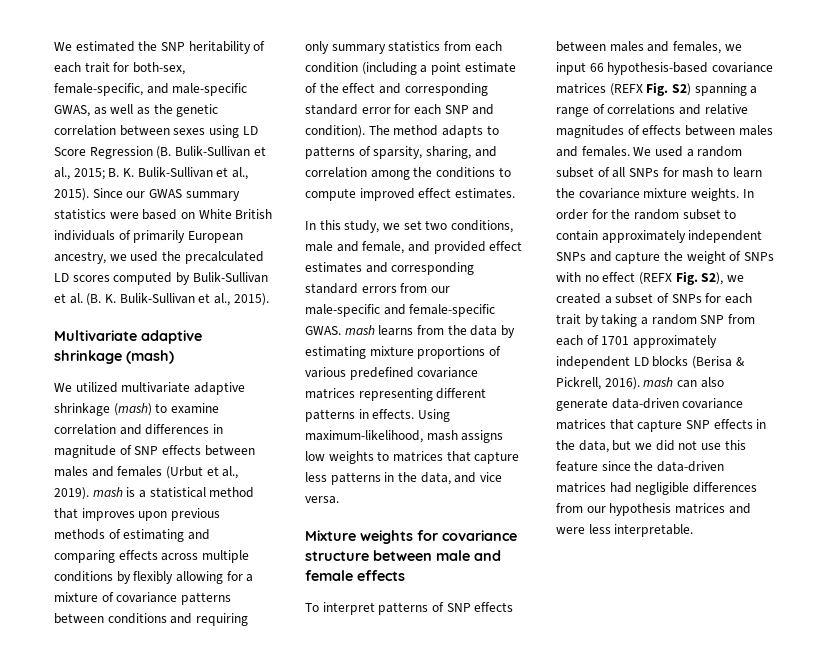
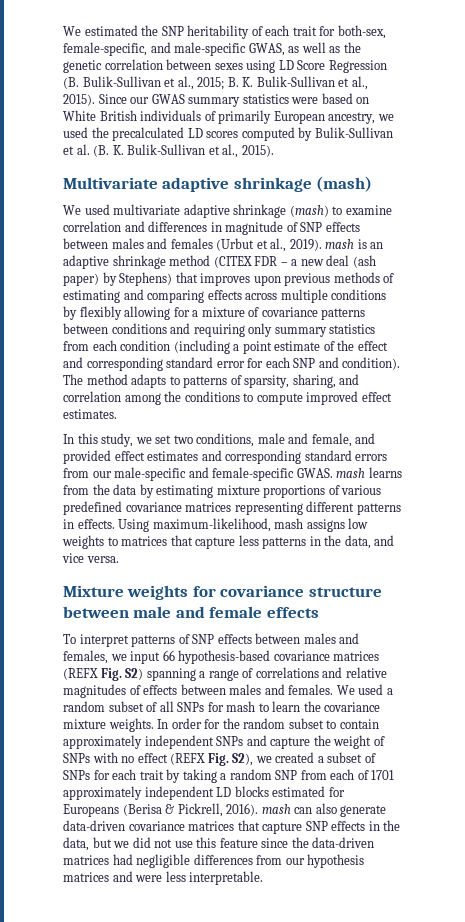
- We utilized multivariate adaptive shrinkage (mash) to examine correlation and differences in magnitude of SNP effects between males and females (Urbut et al., 2019). mash is a statistical method that improves upon previous methods of estimating and comparing effects across multiple conditions by flexibly allowing for a mixture of covariance patterns between conditions and requiring only summary statistics from each condition (including a point estimate of the effect and corresponding standard error for each SNP and condition).
+ We used multivariate adaptive shrinkage (mash) to examine correlation and differences in magnitude of SNP effects between males and females (Urbut et al., 2019). mash is an adaptive shrinkage method (CITEX FDR – a new deal (ash paper) by Stephens) that improves upon previous methods of estimating and comparing effects across multiple conditions by flexibly allowing for a mixture of covariance patterns between conditions and requiring only summary statistics from each condition (including a point estimate of the effect and corresponding standard error for each SNP and condition).
- In order for the random subset to contain approximately independent SNPs and capture the weight of SNPs with no effect (REFX Fig. S2), we created a subset of SNPs for each trait by taking a random SNP from each of 1701 approximately independent LD blocks (Berisa & Pickrell, 2016). mash can also generate data-driven covariance matrices that capture SNP effects in the data, but we did not use this feature since the data-driven matrices had negligible differences from our hypothesis matrices and were less interpretable.
+ In order for the random subset to contain approximately independent SNPs and capture the weight of SNPs with no effect (REFX Fig. S2), we created a subset of SNPs for each trait by taking a random SNP from each of 1701 approximately independent LD blocks estimated for Europeans (Berisa & Pickrell, 2016). mash can also generate data-driven covariance matrices that capture SNP effects in the data, but we did not use this feature since the data-driven matrices had negligible differences from our hypothesis matrices and were less interpretable.

